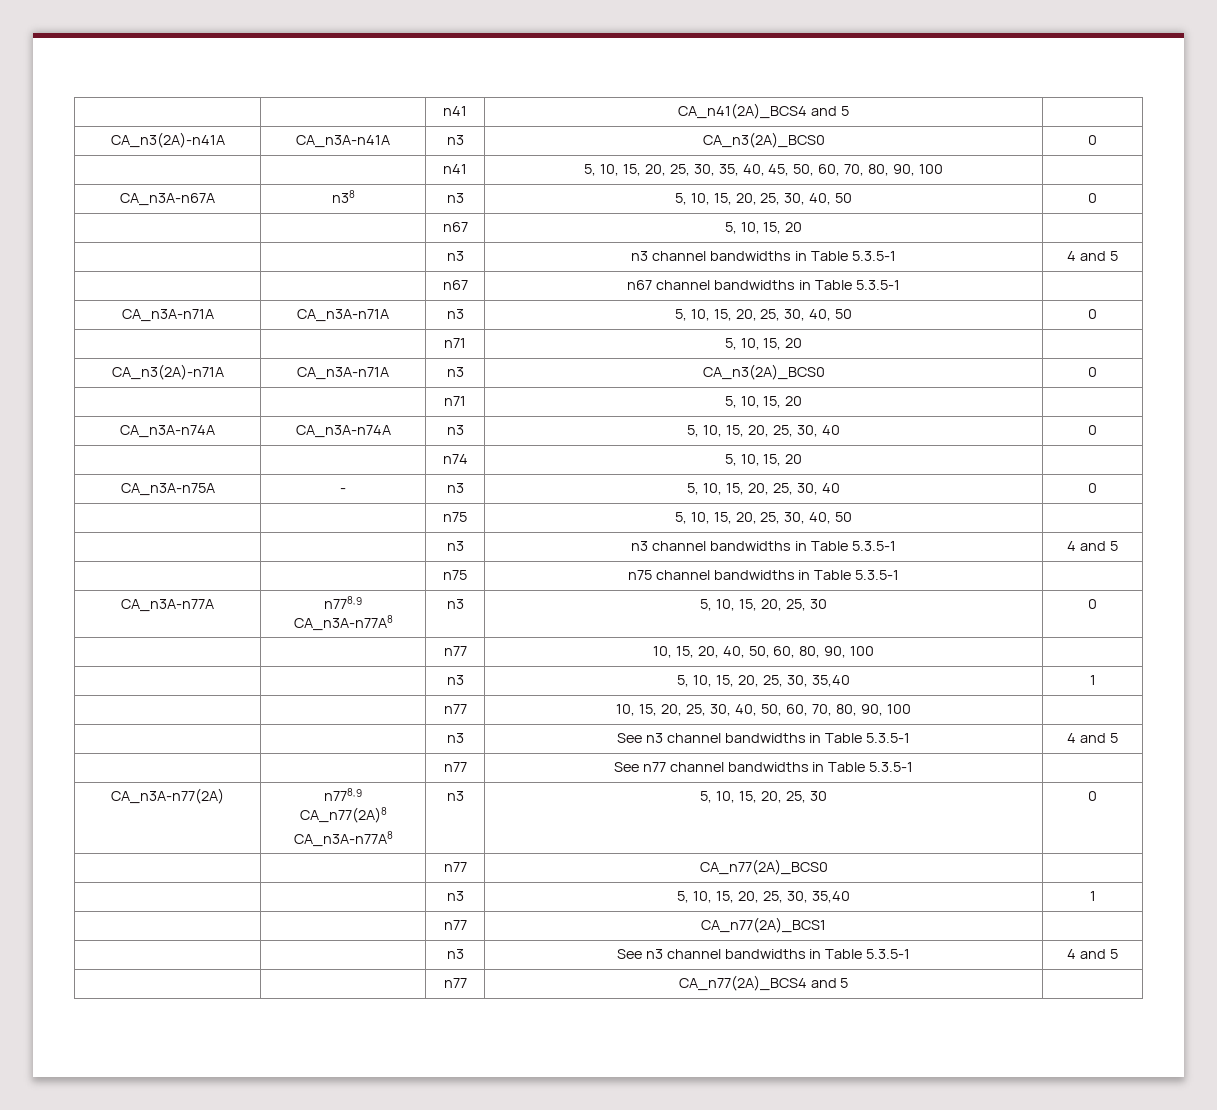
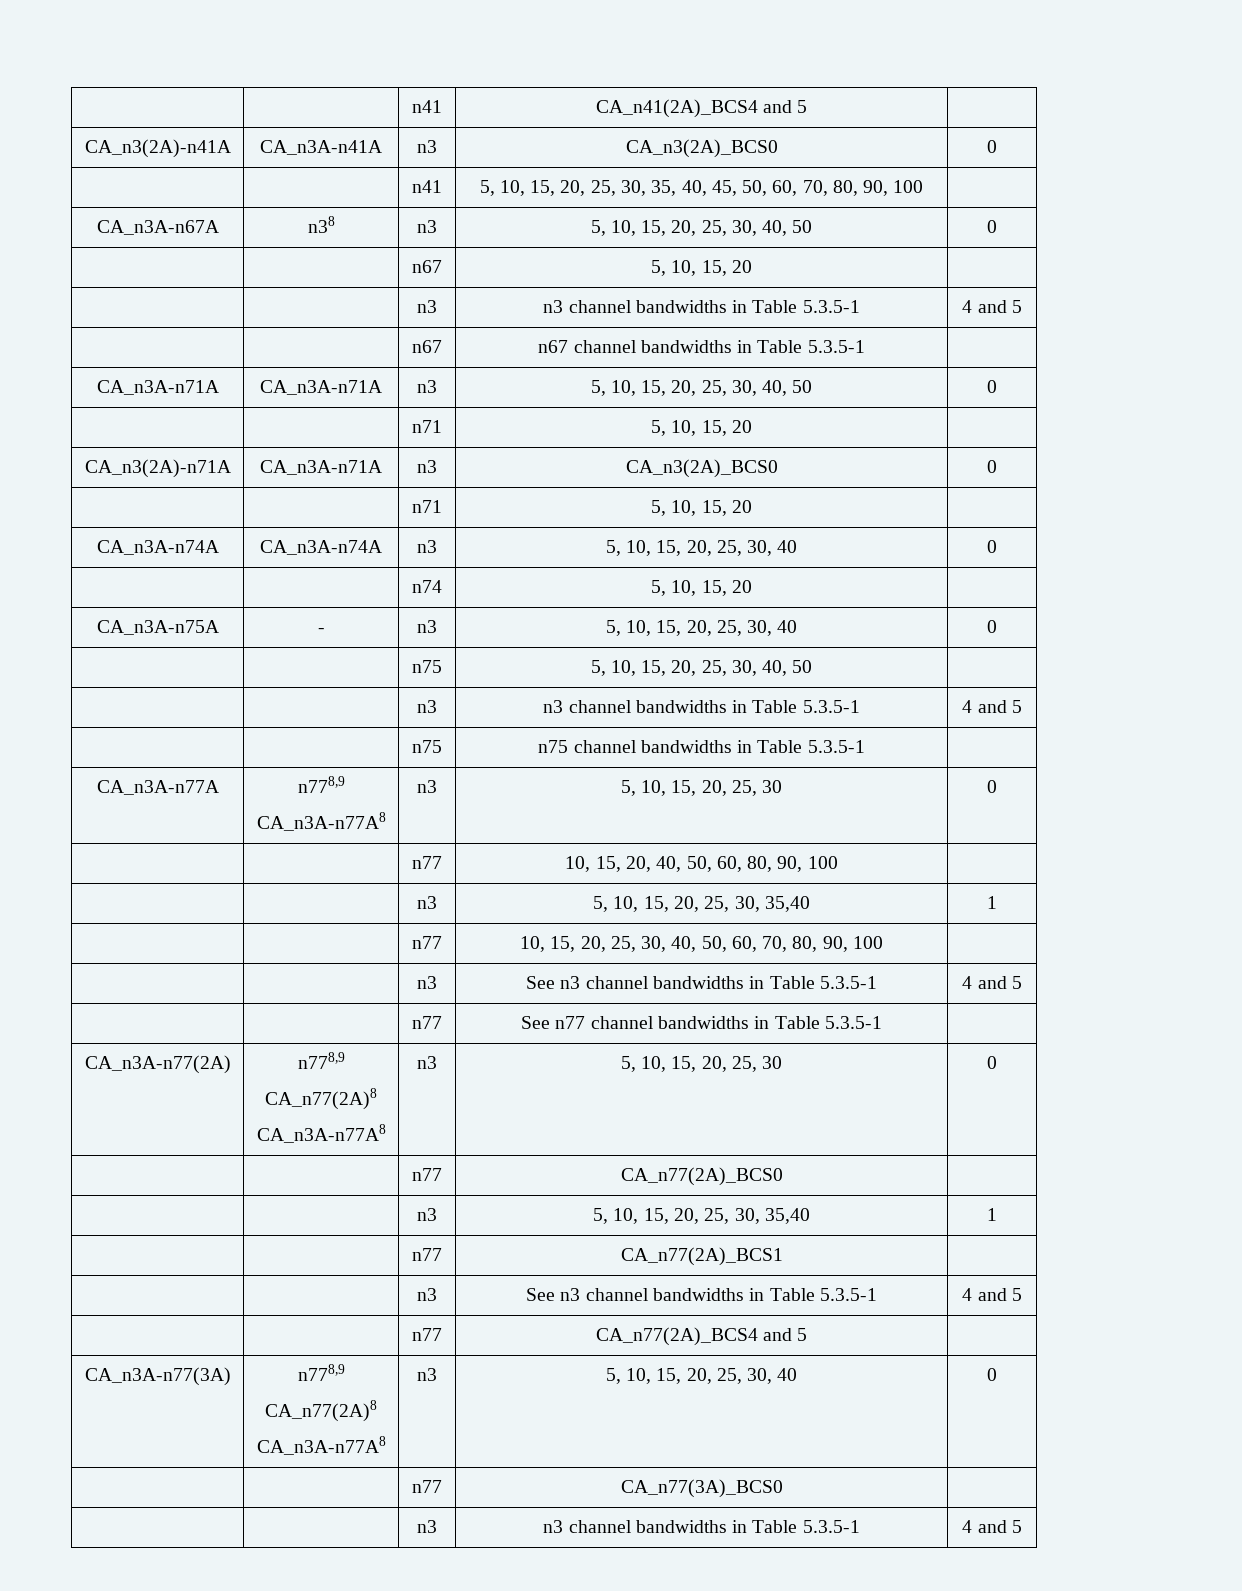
+ CA_n3A-n77(3A) | n778,9
+ CA_n77(2A)8
+ CA_n3A-n77A8 | n3 | 5, 10, 15, 20, 25, 30, 40 | 0
+ | | n77 | CA_n77(3A)_BCS0 |
+ | | n3 | n3 channel bandwidths in Table 5.3.5-1 | 4 and 5

